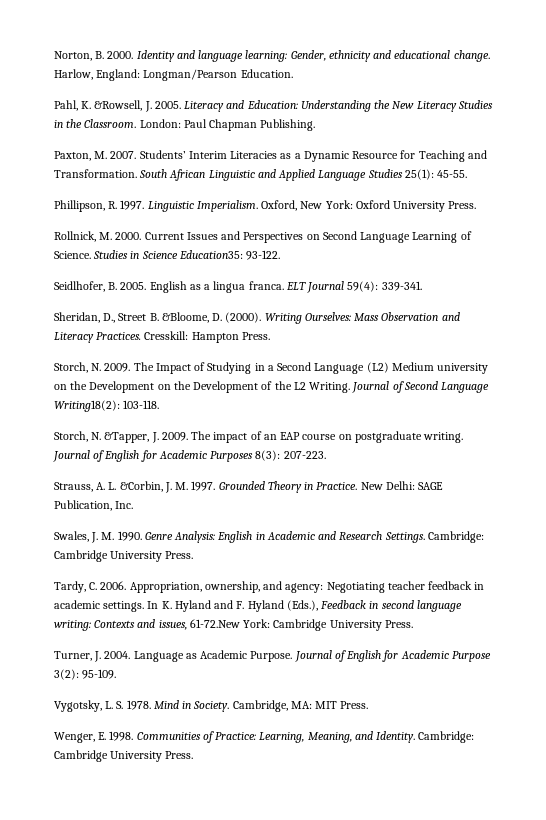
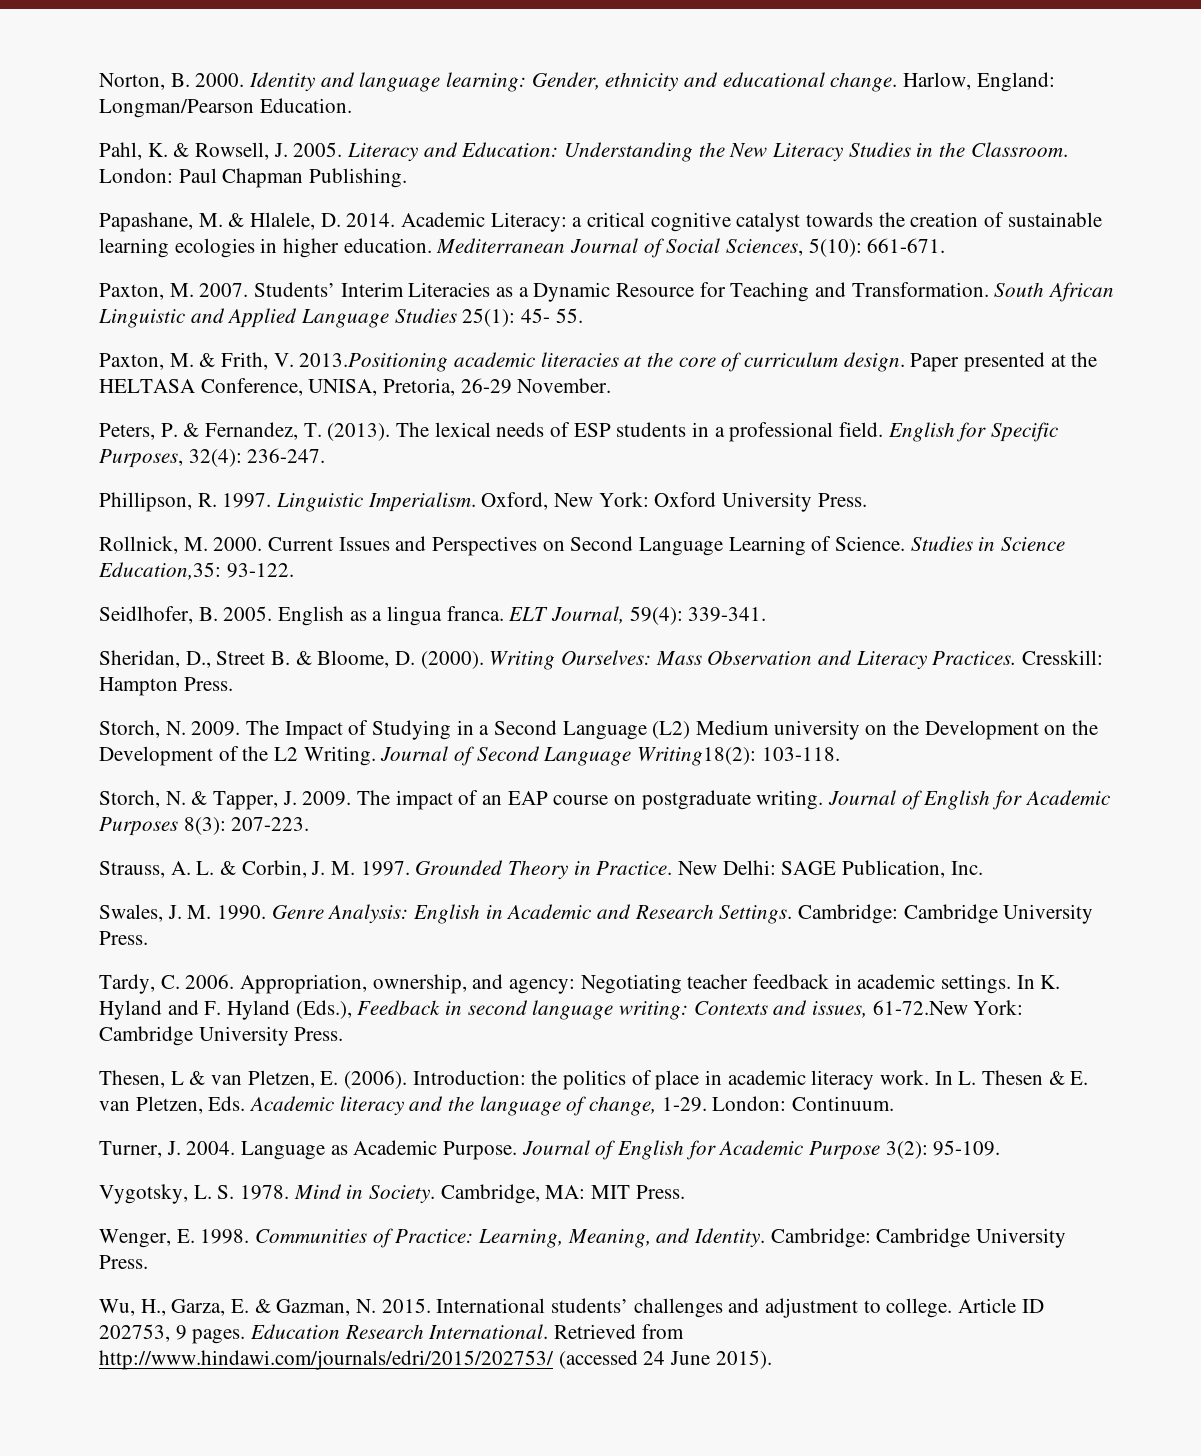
- Pahl, K. &Rowsell, J. 2005.
+ Pahl, K. & Rowsell, J. 2005.
+ Papashane, M. & Hlalele, D. 2014. Academic Literacy: a critical cognitive catalyst towards the creation of sustainable learning ecologies in higher education. Mediterranean Journal of Social Sciences, 5(10): 661-671.
- South African Linguistic and Applied Language Studies 25(1): 45-55.
+ South African Linguistic and Applied Language Studies 25(1): 45- 55.
+ Paxton, M. & Frith, V. 2013.Positioning academic literacies at the core of curriculum design. Paper presented at the HELTASA Conference, UNISA, Pretoria, 26-29 November.
+ Peters, P. & Fernandez, T. (2013). The lexical needs of ESP students in a professional field. English for Specific Purposes, 32(4): 236-247.
- Studies in Science Education35: 93-122.
+ Studies in Science Education,35: 93-122.
- ELT Journal 59(4): 339-341.
+ ELT Journal, 59(4): 339-341.
- Sheridan, D., Street B. &Bloome, D. (2000).
+ Sheridan, D., Street B. & Bloome, D. (2000).
- Storch, N. &Tapper, J. 2009.
+ Storch, N. & Tapper, J. 2009.
- Strauss, A. L. &Corbin, J. M. 1997.
+ Strauss, A. L. & Corbin, J. M. 1997.
+ Thesen, L & van Pletzen, E. (2006). Introduction: the politics of place in academic literacy work. In L. Thesen & E. van Pletzen, Eds. Academic literacy and the language of change, 1-29. London: Continuum.
+ Wu, H., Garza, E. & Gazman, N. 2015. International students’ challenges and adjustment to college. Article ID 202753, 9 pages. Education Research International. Retrieved from http://www.hindawi.com/journals/edri/2015/202753/ (accessed 24 June 2015).

